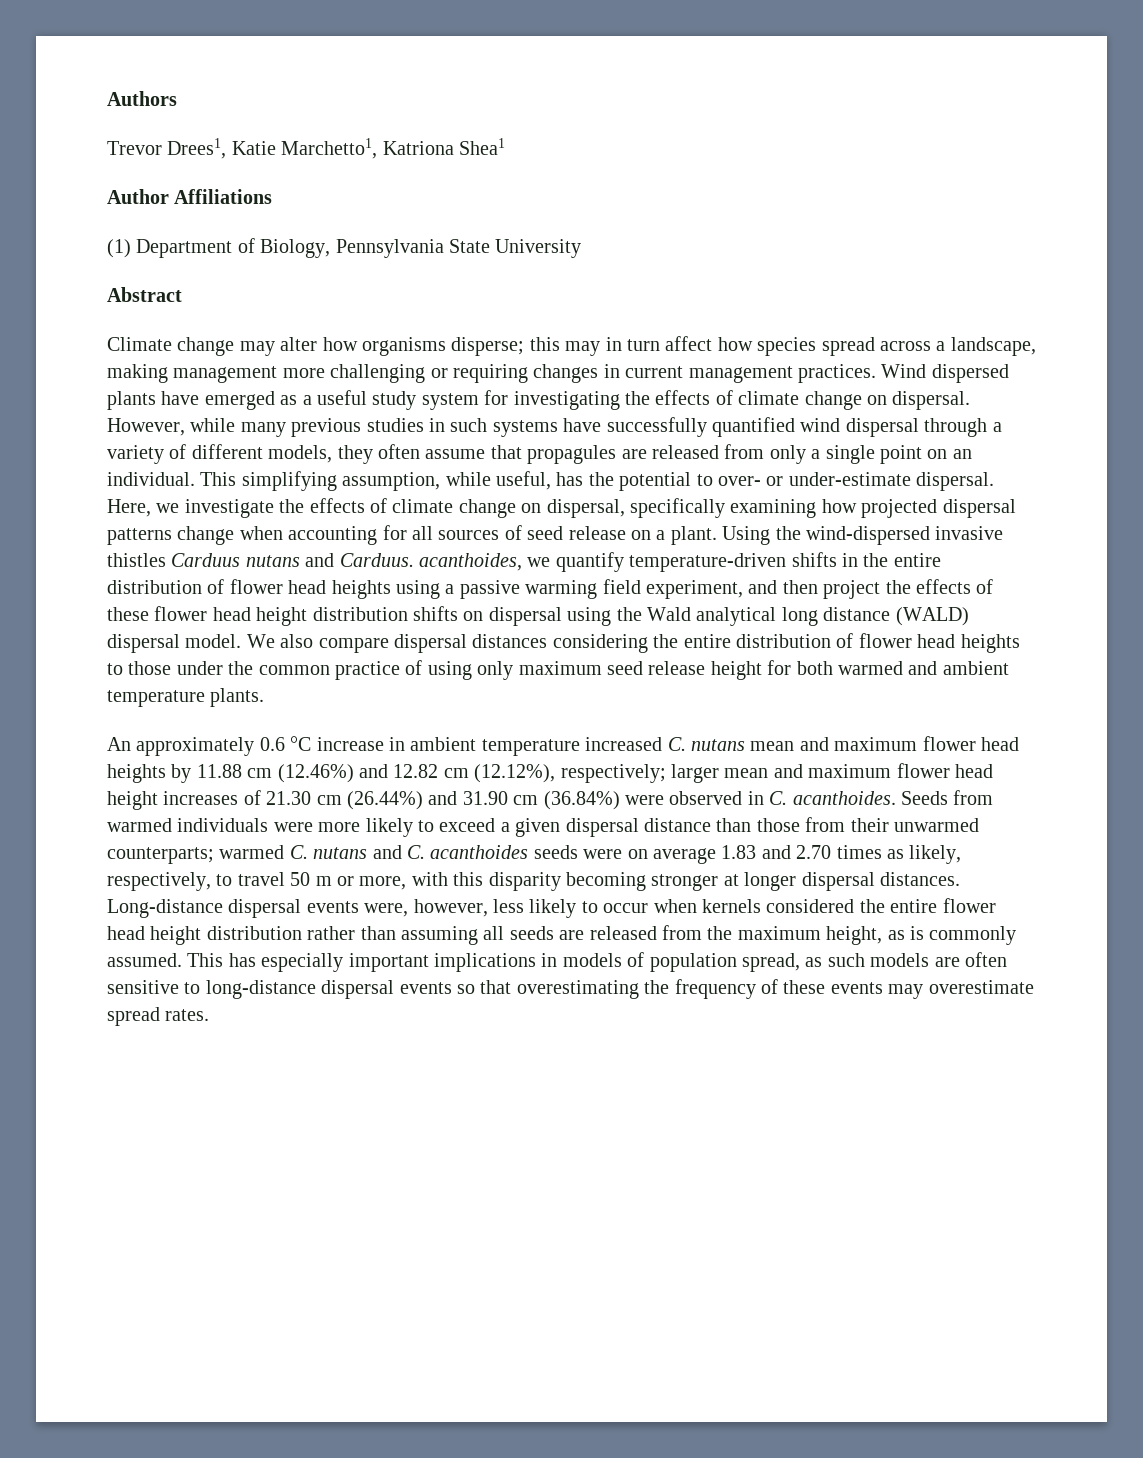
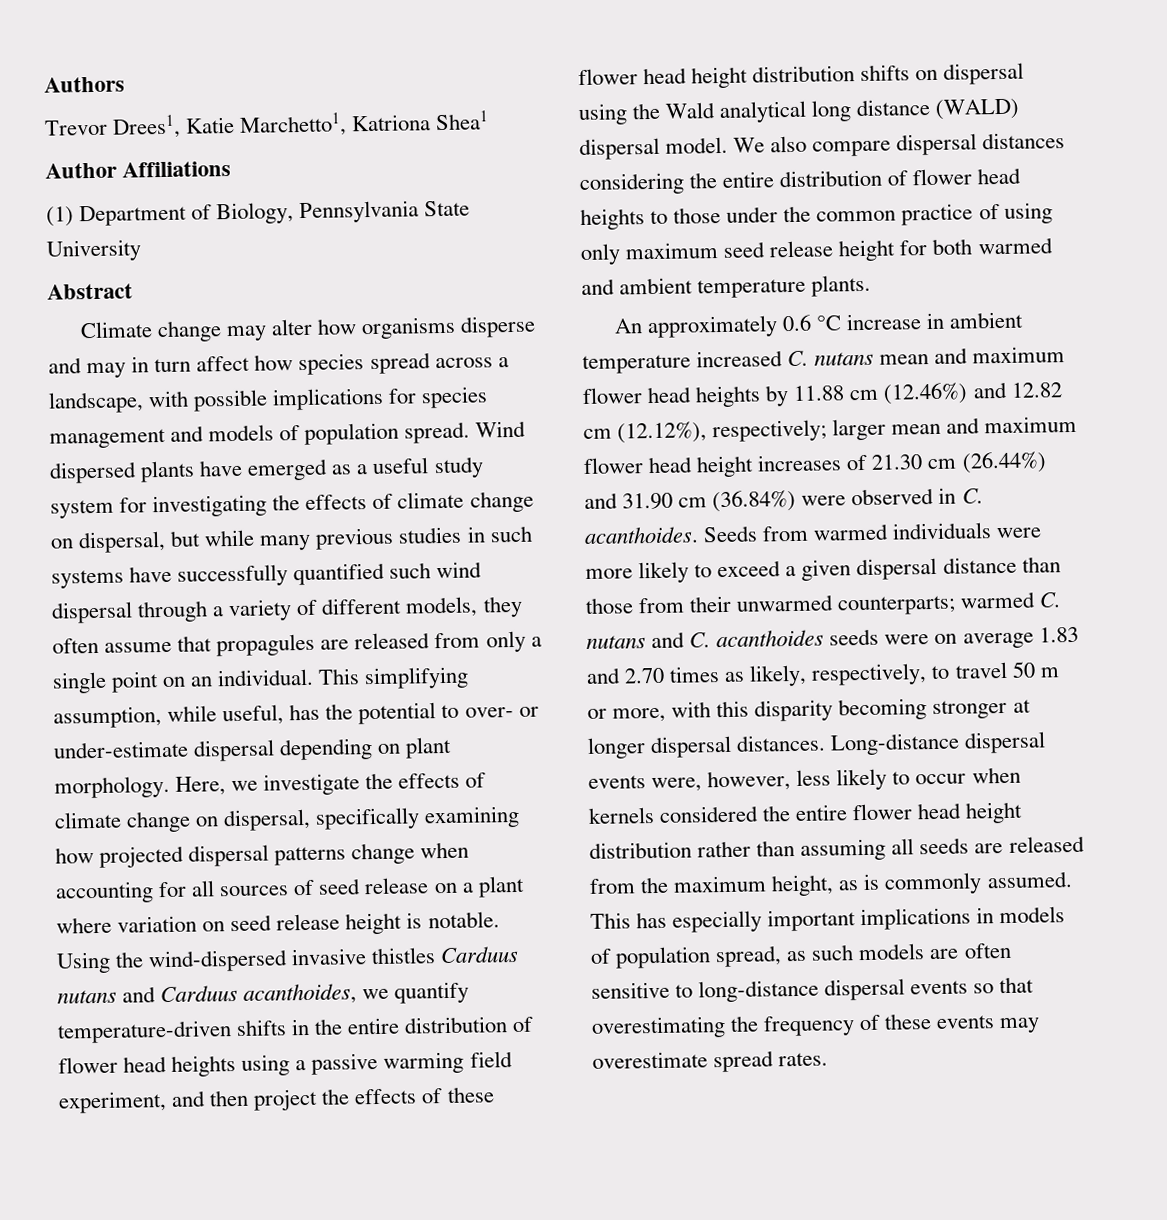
- Climate change may alter how organisms disperse; this may in turn affect how species spread across a landscape, making management more challenging or requiring changes in current management practices.
+ Climate change may alter how organisms disperse and may in turn affect how species spread across a landscape, with possible implications for species management and models of population spread.
- Wind dispersed plants have emerged as a useful study system for investigating the effects of climate change on dispersal. However, while many previous studies in such systems have successfully quantified wind dispersal through a variety of different models, they often assume that propagules are released from only a single point on an individual.
+ Wind dispersed plants have emerged as a useful study system for investigating the effects of climate change on dispersal, but while many previous studies in such systems have successfully quantified such wind dispersal through a variety of different models, they often assume that propagules are released from only a single point on an individual.
- This simplifying assumption, while useful, has the potential to over- or under-estimate dispersal.
+ This simplifying assumption, while useful, has the potential to over- or under-estimate dispersal depending on plant morphology.
- Here, we investigate the effects of climate change on dispersal, specifically examining how projected dispersal patterns change when accounting for all sources of seed release on a plant.
+ Here, we investigate the effects of climate change on dispersal, specifically examining how projected dispersal patterns change when accounting for all sources of seed release on a plant where variation on seed release height is notable.
- Using the wind-dispersed invasive thistles Carduus nutans and Carduus. acanthoides, we quantify temperature-driven shifts in the entire distribution of flower head heights using a passive warming field experiment, and then project the effects of these flower head height distribution shifts on dispersal using the Wald analytical long distance (WALD) dispersal model.
+ Using the wind-dispersed invasive thistles Carduus nutans and Carduus acanthoides, we quantify temperature-driven shifts in the entire distribution of flower head heights using a passive warming field experiment, and then project the effects of these flower head height distribution shifts on dispersal using the Wald analytical long distance (WALD) dispersal model.

